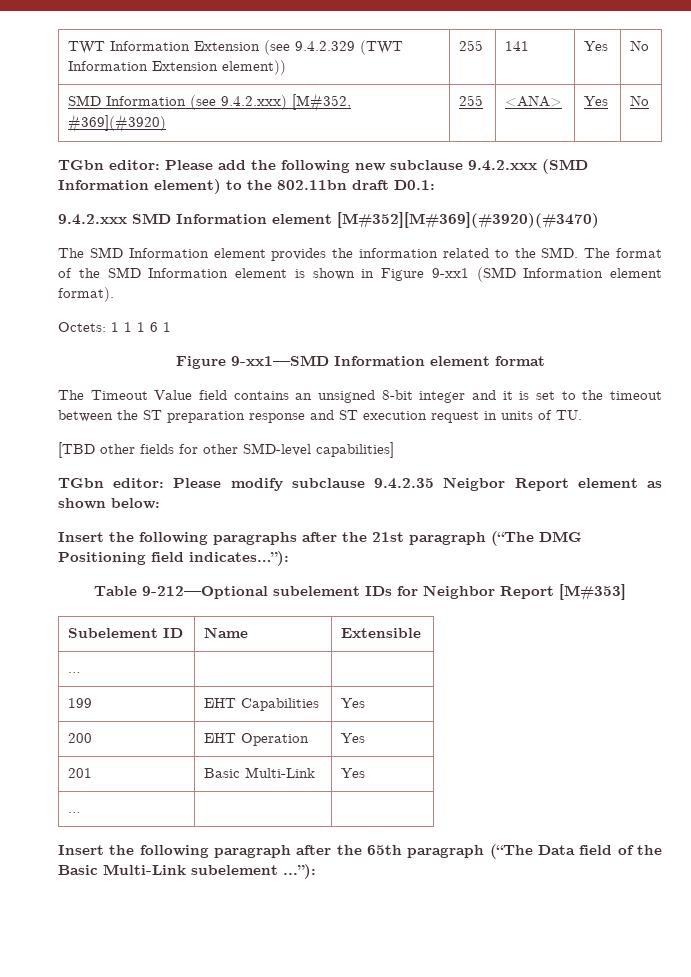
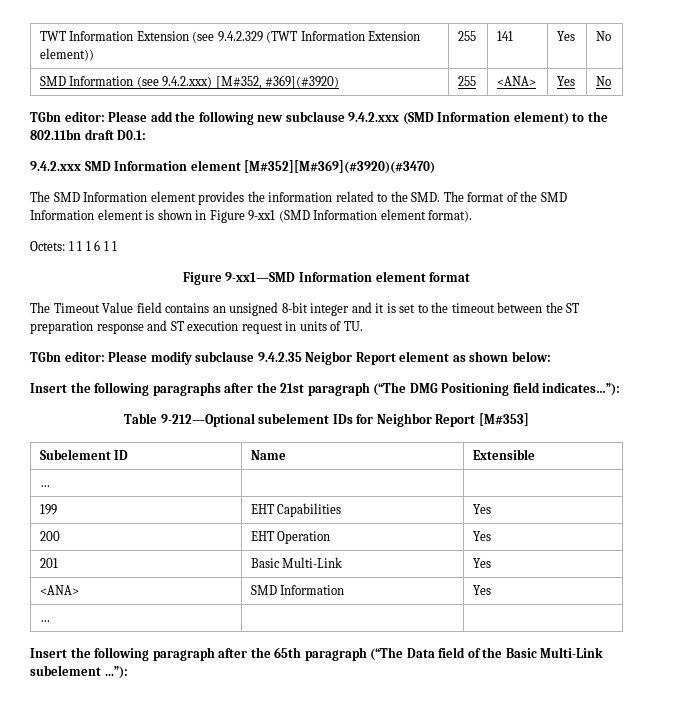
- Octets: 1 1 1 6 1
+ Octets: 1 1 1 6 1 1
- [TBD other fields for other SMD-level capabilities]
+ <ANA> | SMD Information | Yes

